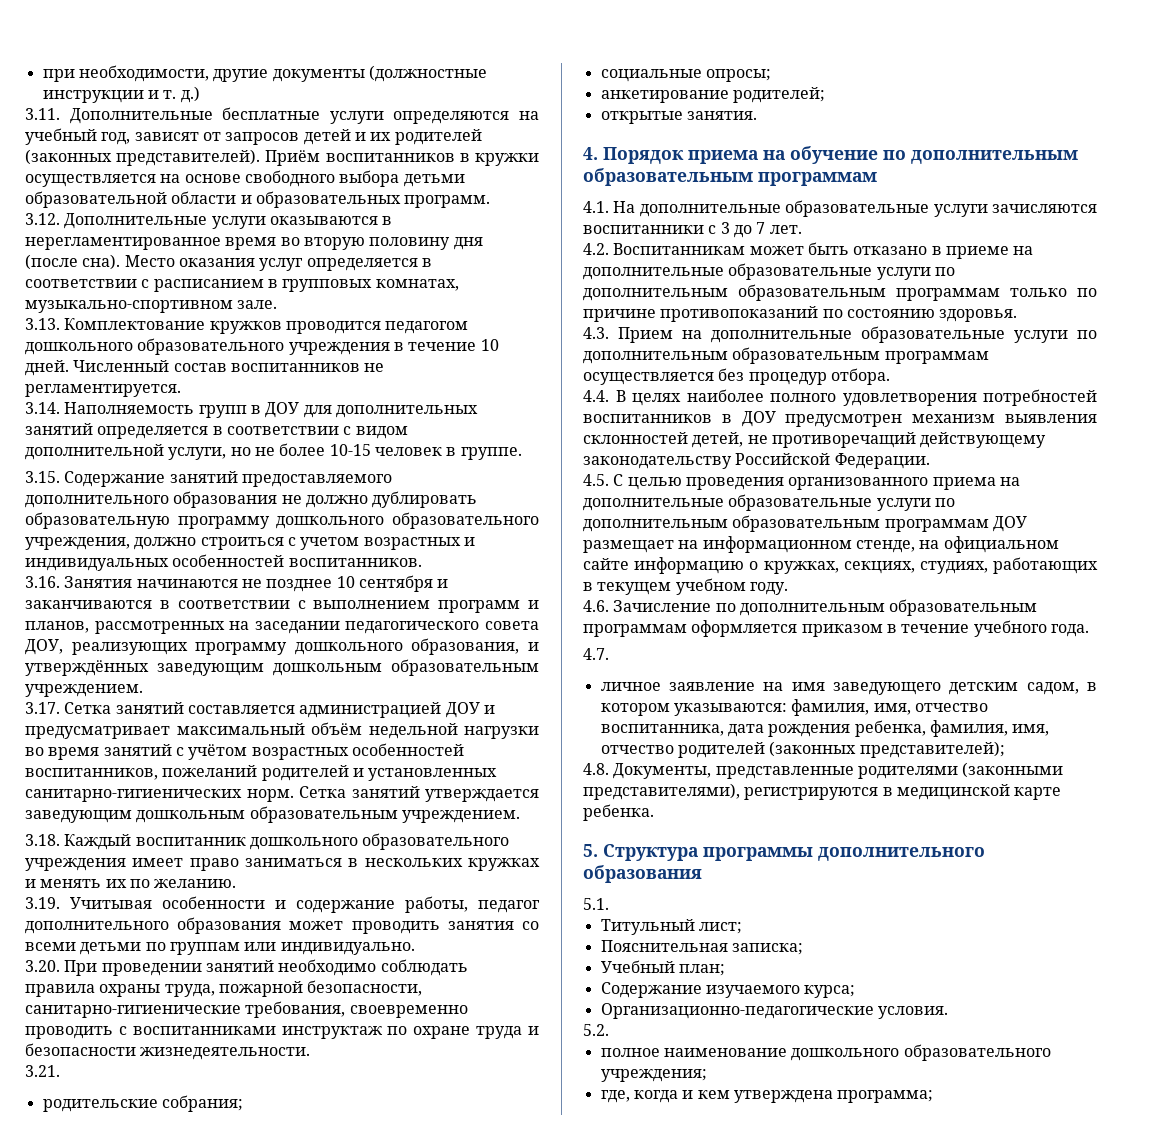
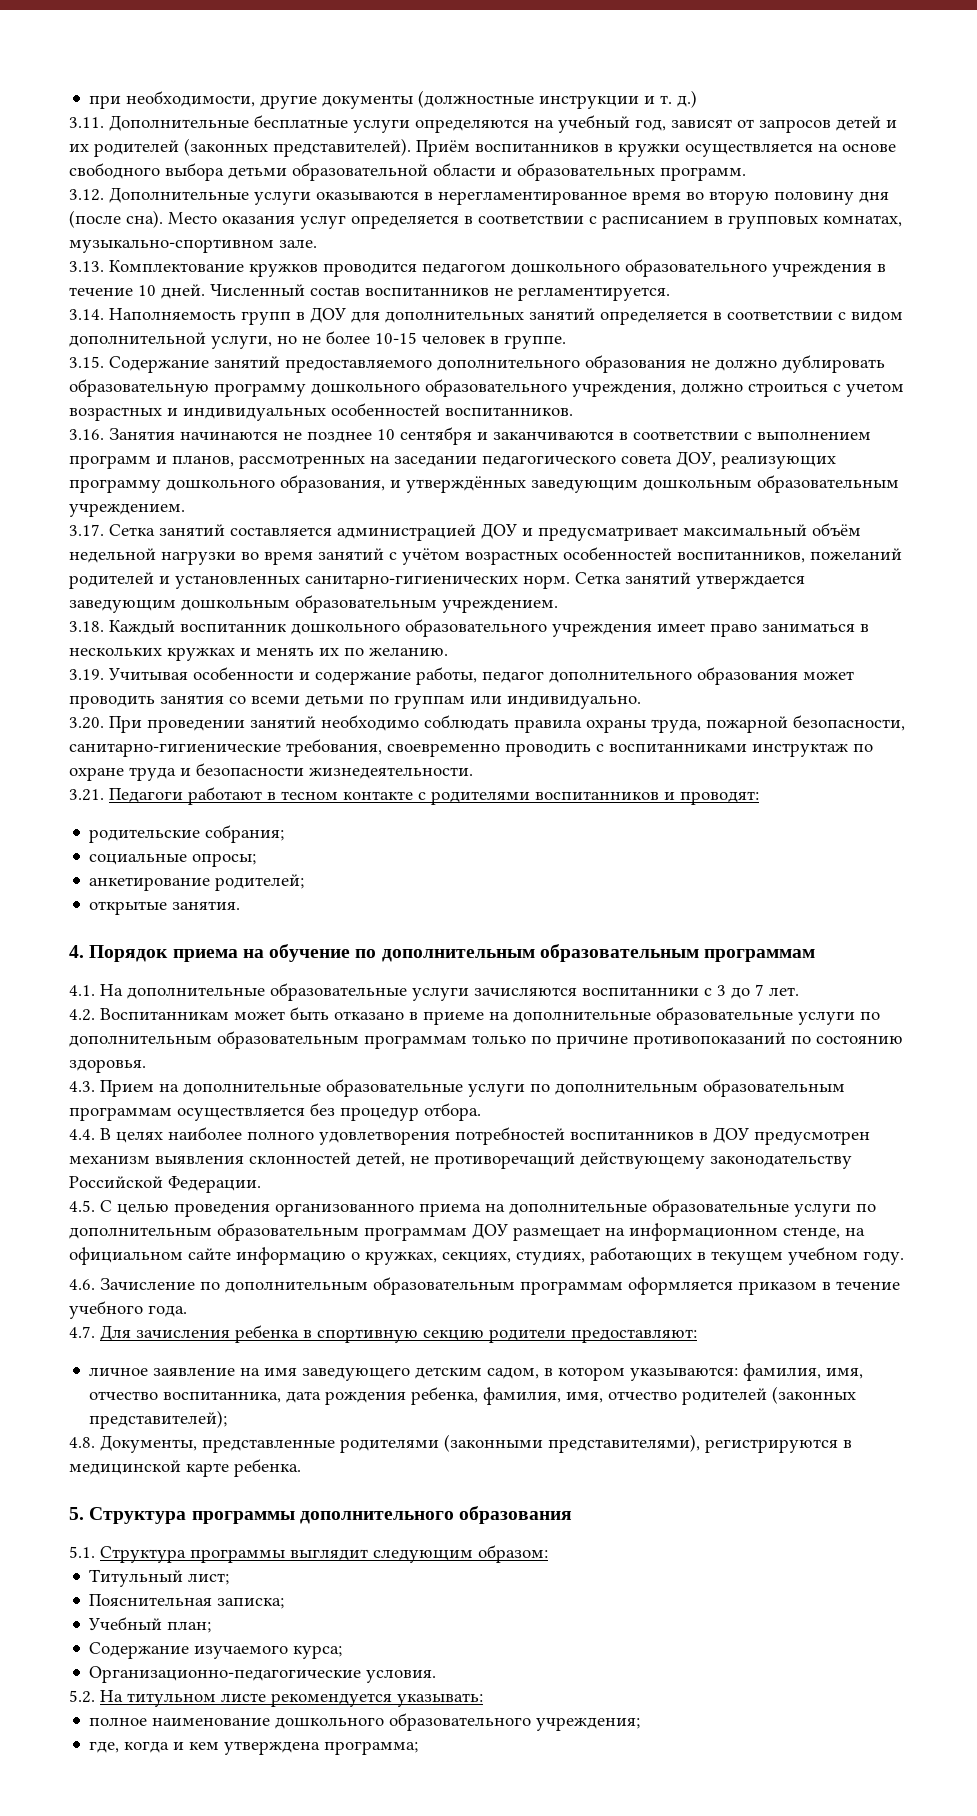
- 3.21.
+ 3.21. Педагоги работают в тесном контакте с родителями воспитанников и проводят:
- 4.7.
+ 4.7. Для зачисления ребенка в спортивную секцию родители предоставляют:
- 5.1.
+ 5.1. Структура программы выглядит следующим образом:
- 5.2.
+ 5.2. На титульном листе рекомендуется указывать:

